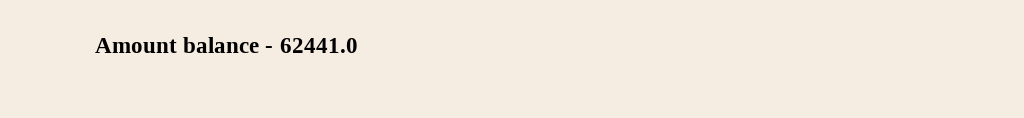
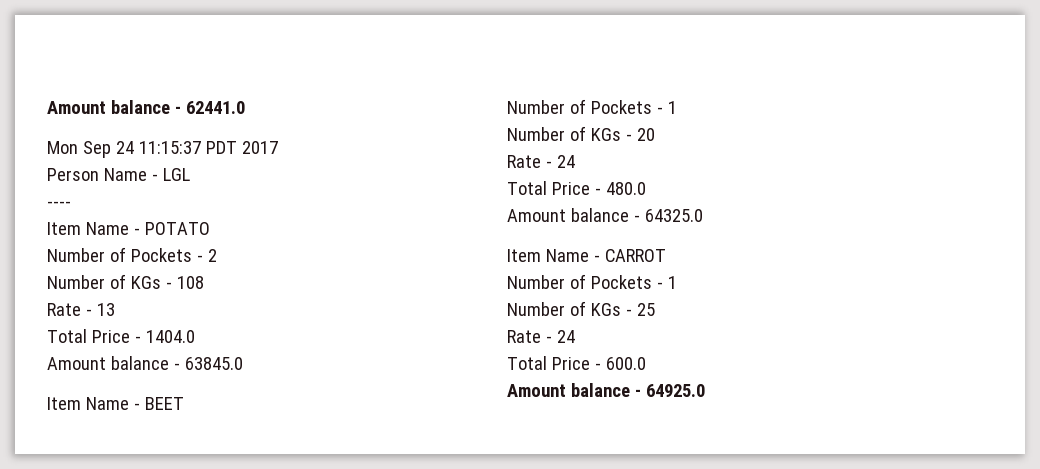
+ Mon Sep 24 11:15:37 PDT 2017
+ Person Name - LGL
+ ----
+ Item Name - POTATO
+ Number of Pockets - 2
+ Number of KGs - 108
+ Rate - 13
+ Total Price - 1404.0
+ Amount balance - 63845.0
+ Item Name - BEET
+ Number of Pockets - 1
+ Number of KGs - 20
+ Rate - 24
+ Total Price - 480.0
+ Amount balance - 64325.0
+ Item Name - CARROT
+ Number of Pockets - 1
+ Number of KGs - 25
+ Rate - 24
+ Total Price - 600.0
+ Amount balance - 64925.0

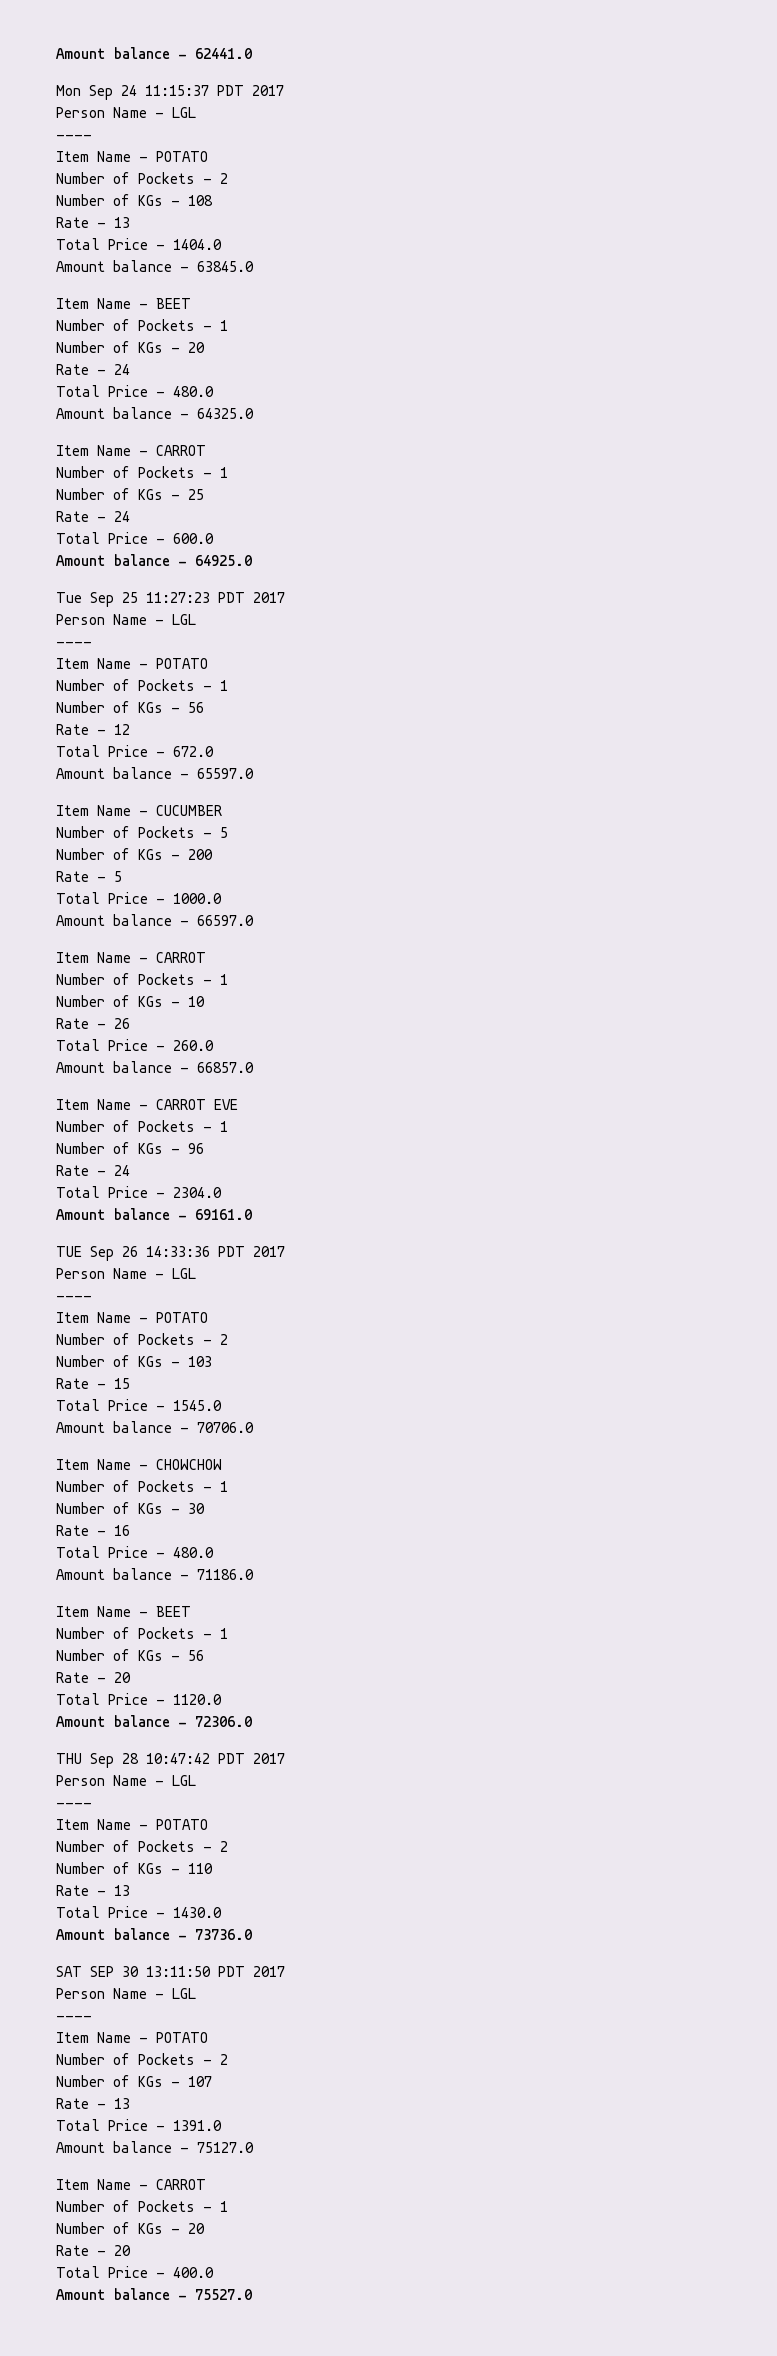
+ Tue Sep 25 11:27:23 PDT 2017
+ Person Name - LGL
+ ----
+ Item Name - POTATO
+ Number of Pockets - 1
+ Number of KGs - 56
+ Rate - 12
+ Total Price - 672.0
+ Amount balance - 65597.0
+ Item Name - CUCUMBER
+ Number of Pockets - 5
+ Number of KGs - 200
+ Rate - 5
+ Total Price - 1000.0
+ Amount balance - 66597.0
+ Item Name - CARROT
+ Number of Pockets - 1
+ Number of KGs - 10
+ Rate - 26
+ Total Price - 260.0
+ Amount balance - 66857.0
+ Item Name - CARROT EVE
+ Number of Pockets - 1
+ Number of KGs - 96
+ Rate - 24
+ Total Price - 2304.0
+ Amount balance - 69161.0
+ TUE Sep 26 14:33:36 PDT 2017
+ Person Name - LGL
+ ----
+ Item Name - POTATO
+ Number of Pockets - 2
+ Number of KGs - 103
+ Rate - 15
+ Total Price - 1545.0
+ Amount balance - 70706.0
+ Item Name - CHOWCHOW
+ Number of Pockets - 1
+ Number of KGs - 30
+ Rate - 16
+ Total Price - 480.0
+ Amount balance - 71186.0
+ Item Name - BEET
+ Number of Pockets - 1
+ Number of KGs - 56
+ Rate - 20
+ Total Price - 1120.0
+ Amount balance - 72306.0
+ THU Sep 28 10:47:42 PDT 2017
+ Person Name - LGL
+ ----
+ Item Name - POTATO
+ Number of Pockets - 2
+ Number of KGs - 110
+ Rate - 13
+ Total Price - 1430.0
+ Amount balance - 73736.0
+ SAT SEP 30 13:11:50 PDT 2017
+ Person Name - LGL
+ ----
+ Item Name - POTATO
+ Number of Pockets - 2
+ Number of KGs - 107
+ Rate - 13
+ Total Price - 1391.0
+ Amount balance - 75127.0
+ Item Name - CARROT
+ Number of Pockets - 1
+ Number of KGs - 20
+ Rate - 20
+ Total Price - 400.0
+ Amount balance - 75527.0

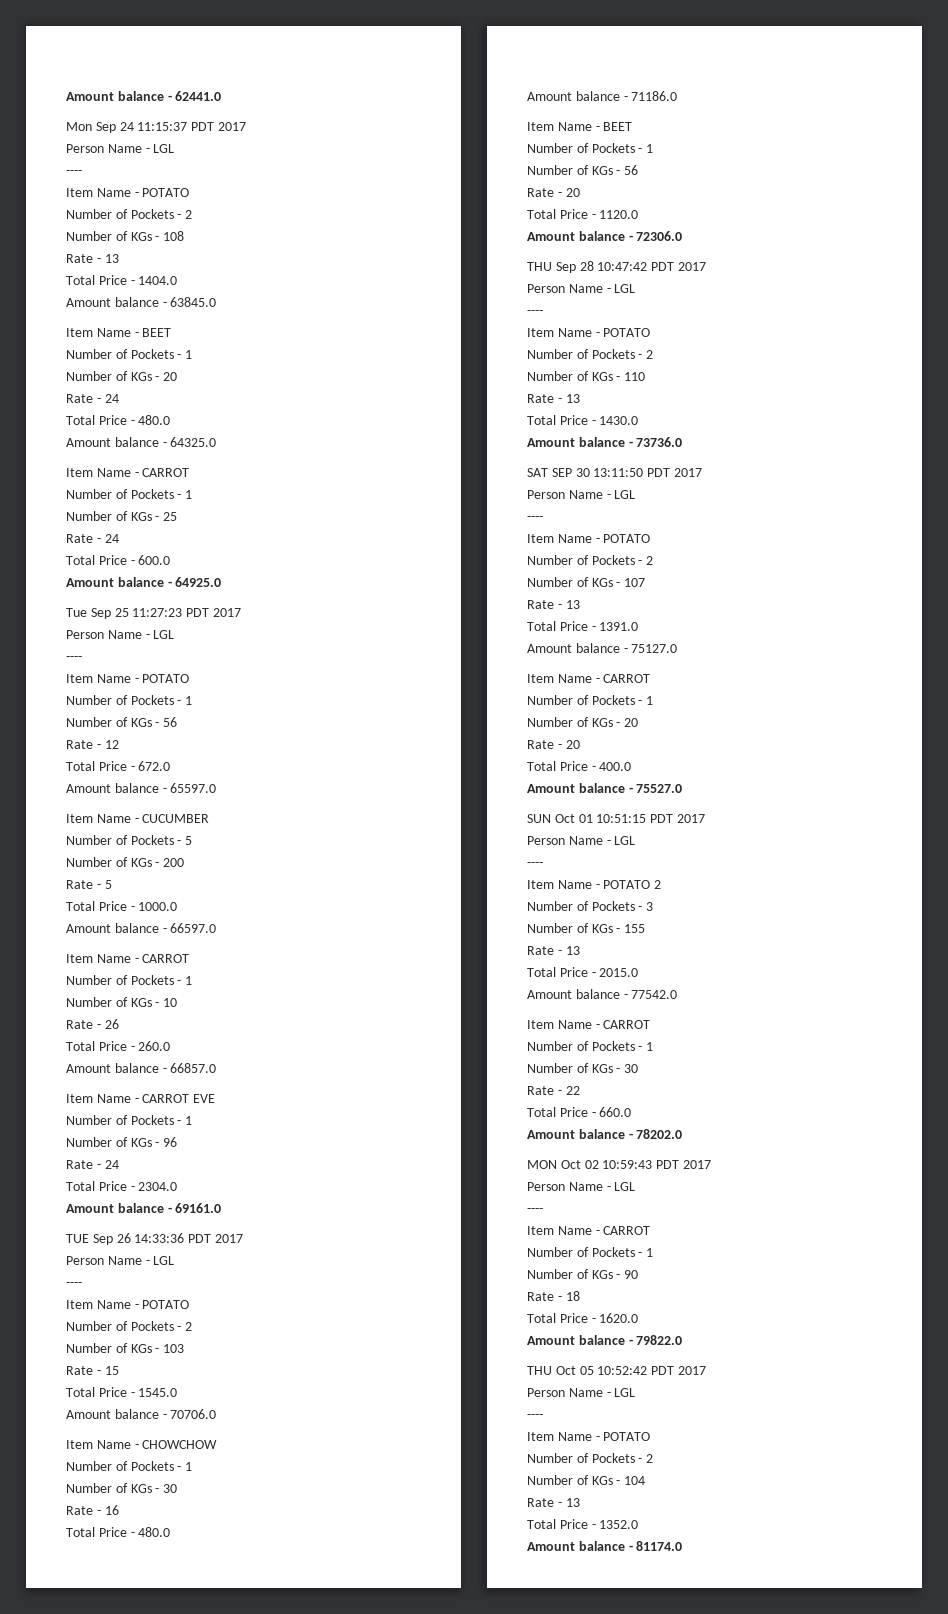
+ SUN Oct 01 10:51:15 PDT 2017
+ Person Name - LGL
+ ----
+ Item Name - POTATO 2
+ Number of Pockets - 3
+ Number of KGs - 155
+ Rate - 13
+ Total Price - 2015.0
+ Amount balance - 77542.0
+ Item Name - CARROT
+ Number of Pockets - 1
+ Number of KGs - 30
+ Rate - 22
+ Total Price - 660.0
+ Amount balance - 78202.0
+ MON Oct 02 10:59:43 PDT 2017
+ Person Name - LGL
+ ----
+ Item Name - CARROT
+ Number of Pockets - 1
+ Number of KGs - 90
+ Rate - 18
+ Total Price - 1620.0
+ Amount balance - 79822.0
+ THU Oct 05 10:52:42 PDT 2017
+ Person Name - LGL
+ ----
+ Item Name - POTATO
+ Number of Pockets - 2
+ Number of KGs - 104
+ Rate - 13
+ Total Price - 1352.0
+ Amount balance - 81174.0

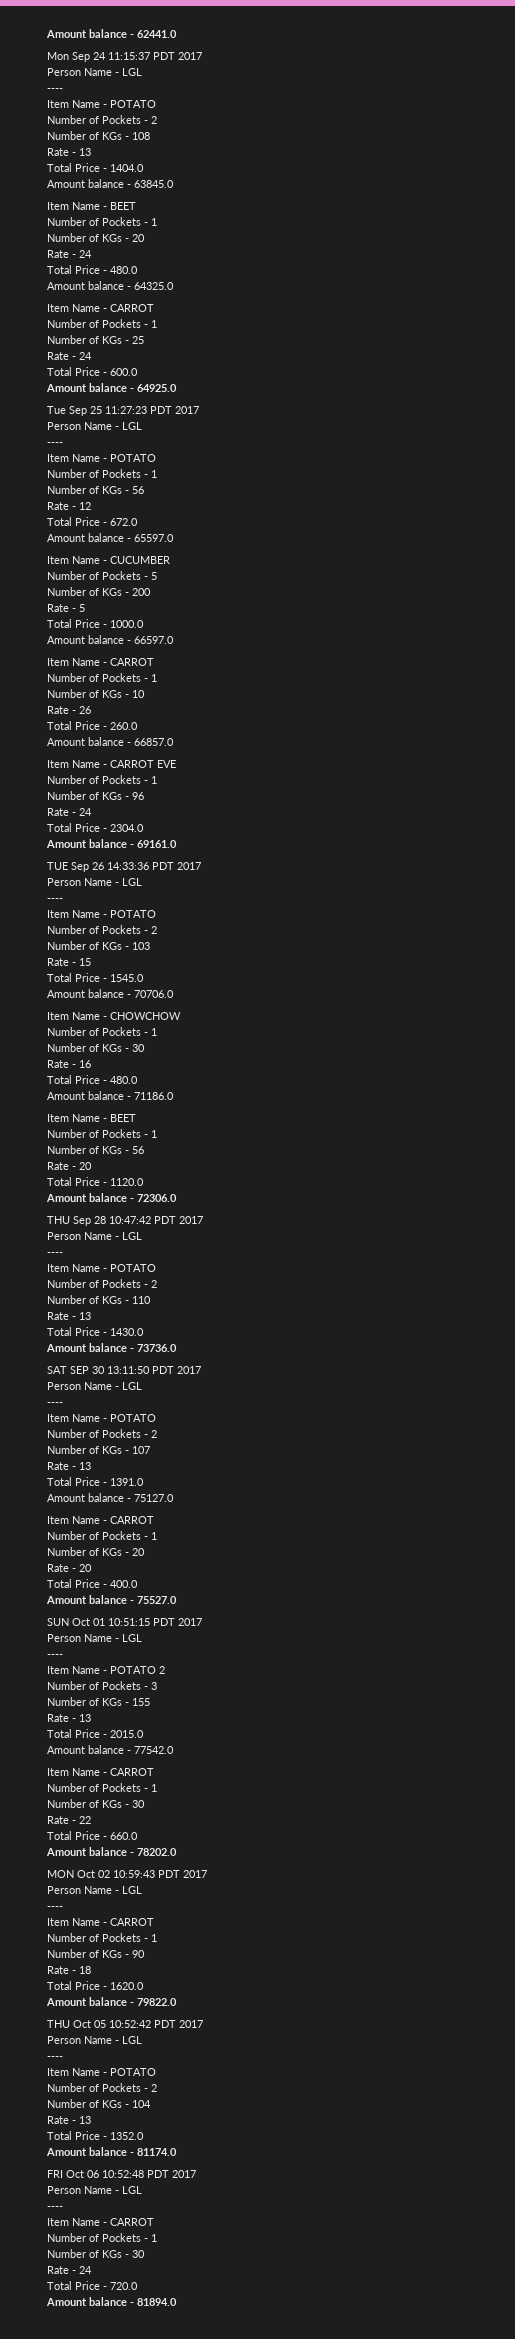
+ FRI Oct 06 10:52:48 PDT 2017
+ Person Name - LGL
+ ----
+ Item Name - CARROT
+ Number of Pockets - 1
+ Number of KGs - 30
+ Rate - 24
+ Total Price - 720.0
+ Amount balance - 81894.0

